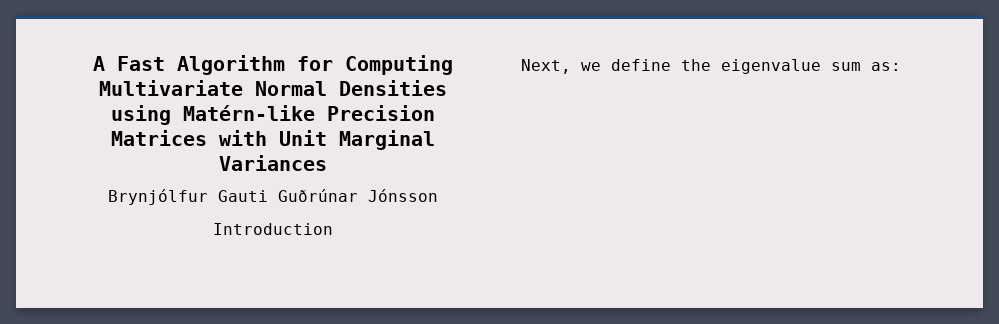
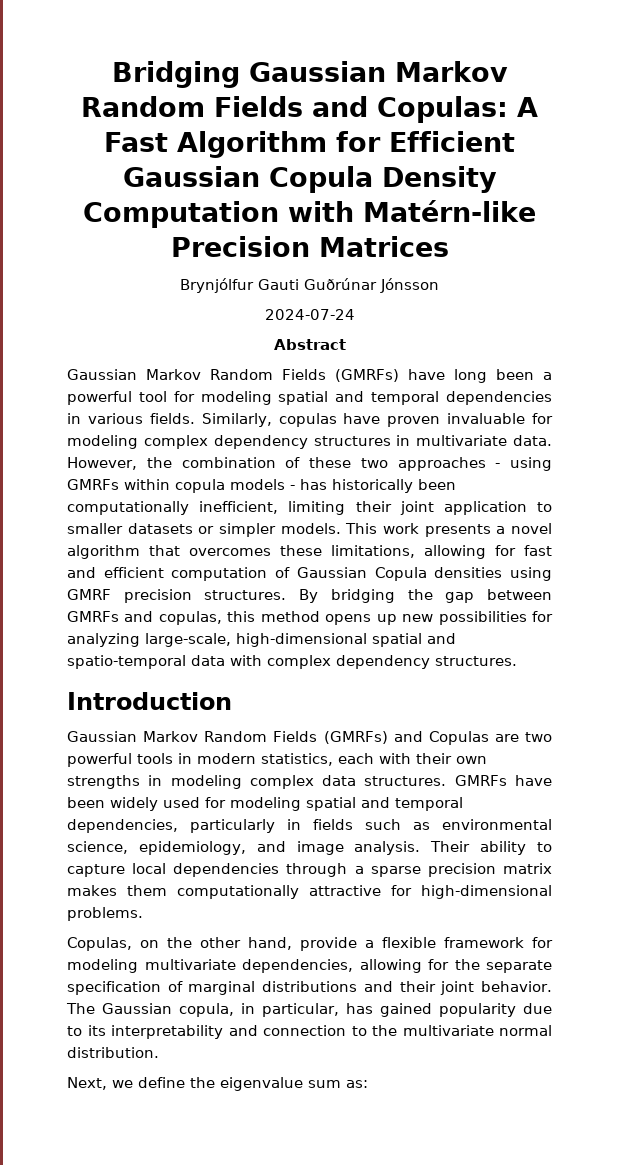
- A Fast Algorithm for Computing Multivariate Normal Densities using Matérn-like Precision Matrices with Unit Marginal Variances
+ Bridging Gaussian Markov Random Fields and Copulas: A Fast Algorithm for Efficient Gaussian Copula Density Computation with Matérn-like Precision Matrices
+ 2024-07-24
+ Abstract
+ Gaussian Markov Random Fields (GMRFs) have long been a powerful tool for modeling spatial and temporal dependencies in various fields. Similarly, copulas have proven invaluable for modeling complex dependency structures in multivariate data. However, the combination of these two approaches - using GMRFs within copula models - has historically been computationally inefficient, limiting their joint application to smaller datasets or simpler models. This work presents a novel algorithm that overcomes these limitations, allowing for fast and efficient computation of Gaussian Copula densities using GMRF precision structures. By bridging the gap between GMRFs and copulas, this method opens up new possibilities for analyzing large-scale, high-dimensional spatial and spatio-temporal data with complex dependency structures.
  Introduction
+ Gaussian Markov Random Fields (GMRFs) and Copulas are two powerful tools in modern statistics, each with their own strengths in modeling complex data structures. GMRFs have been widely used for modeling spatial and temporal dependencies, particularly in fields such as environmental science, epidemiology, and image analysis. Their ability to capture local dependencies through a sparse precision matrix makes them computationally attractive for high-dimensional problems.
+ Copulas, on the other hand, provide a flexible framework for modeling multivariate dependencies, allowing for the separate specification of marginal distributions and their joint behavior. The Gaussian copula, in particular, has gained popularity due to its interpretability and connection to the multivariate normal distribution.

